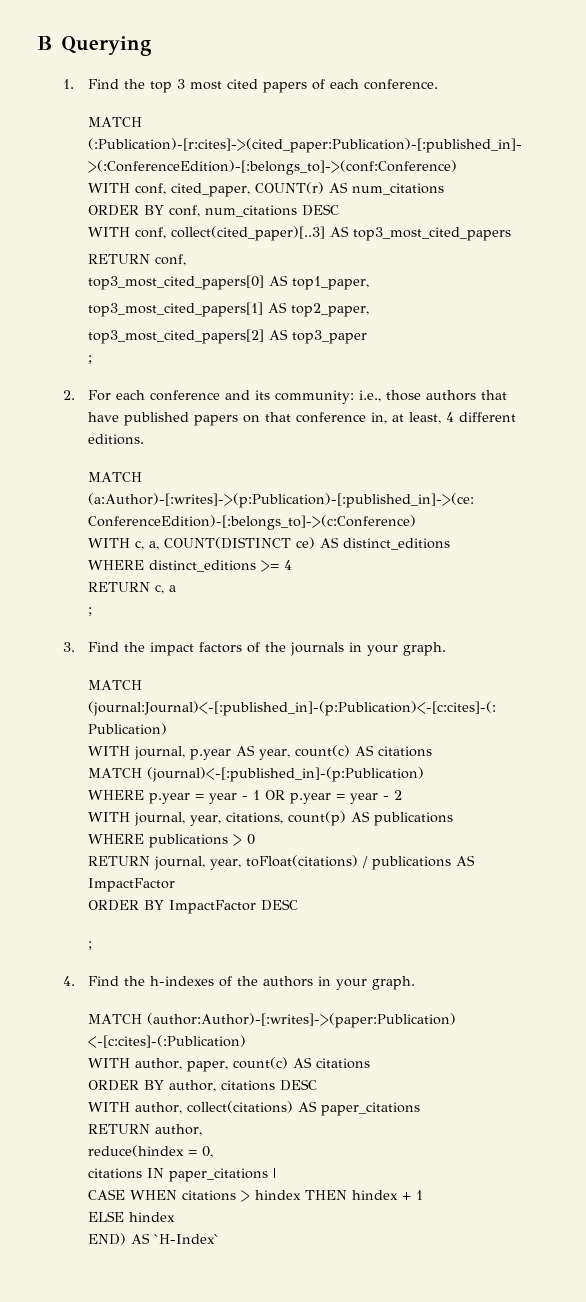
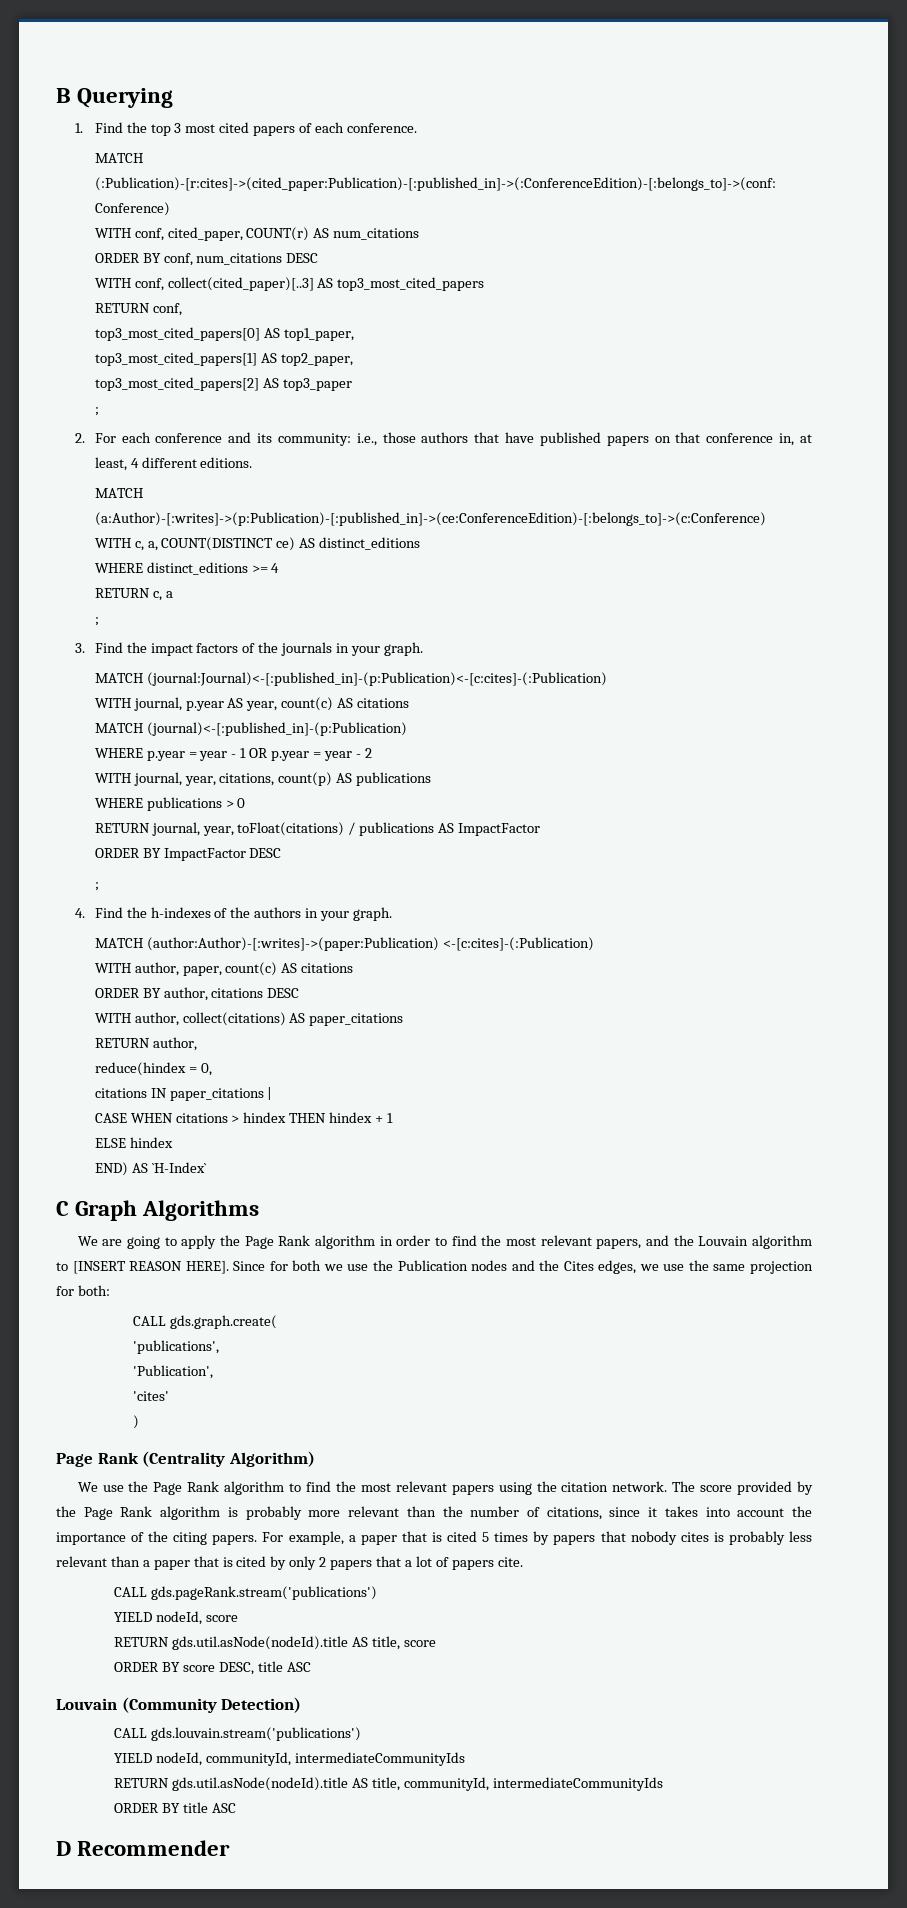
+ C Graph Algorithms
+ We are going to apply the Page Rank algorithm in order to find the most relevant papers, and the Louvain algorithm to [INSERT REASON HERE]. Since for both we use the Publication nodes and the Cites edges, we use the same projection for both:
+ CALL gds.graph.create(
+ 'publications',
+ 'Publication',
+ 'cites'
+ )
+ Page Rank (Centrality Algorithm)
+ We use the Page Rank algorithm to find the most relevant papers using the citation network. The score provided by the Page Rank algorithm is probably more relevant than the number of citations, since it takes into account the importance of the citing papers. For example, a paper that is cited 5 times by papers that nobody cites is probably less relevant than a paper that is cited by only 2 papers that a lot of papers cite.
+ CALL gds.pageRank.stream('publications')
+ YIELD nodeId, score
+ RETURN gds.util.asNode(nodeId).title AS title, score
+ ORDER BY score DESC, title ASC
+ Louvain (Community Detection)
+ CALL gds.louvain.stream('publications')
+ YIELD nodeId, communityId, intermediateCommunityIds
+ RETURN gds.util.asNode(nodeId).title AS title, communityId, intermediateCommunityIds
+ ORDER BY title ASC
+ D Recommender

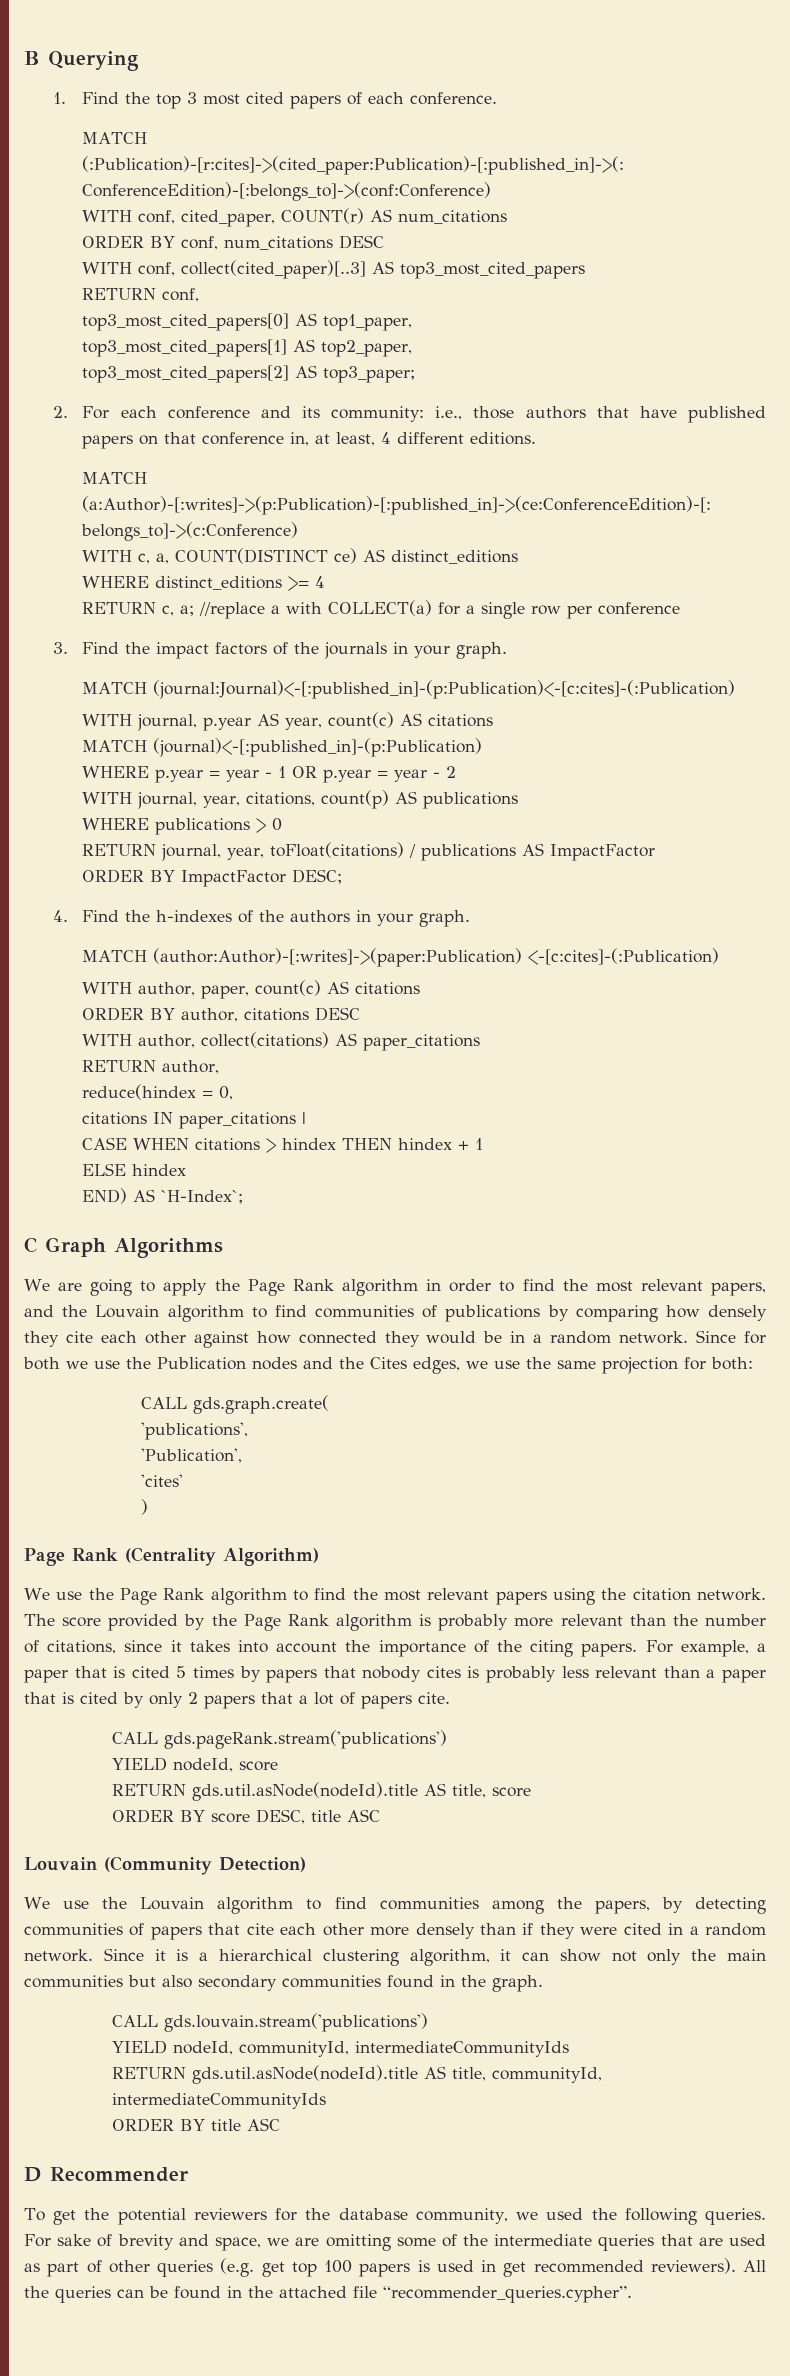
- top3_most_cited_papers[2] AS top3_paper
- ;
+ top3_most_cited_papers[2] AS top3_paper;
- RETURN c, a
- ;
+ RETURN c, a; //replace a with COLLECT(a) for a single row per conference
- ORDER BY ImpactFactor DESC
- ;
+ ORDER BY ImpactFactor DESC;
- END) AS `H-Index`
+ END) AS `H-Index`;
- We are going to apply the Page Rank algorithm in order to find the most relevant papers, and the Louvain algorithm to [INSERT REASON HERE].
+ We are going to apply the Page Rank algorithm in order to find the most relevant papers, and the Louvain algorithm to find communities of publications by comparing how densely they cite each other against how connected they would be in a random network.
+ We use the Louvain algorithm to find communities among the papers, by detecting communities of papers that cite each other more densely than if they were cited in a random network. Since it is a hierarchical clustering algorithm, it can show not only the main communities but also secondary communities found in the graph.
+ To get the potential reviewers for the database community, we used the following queries. For sake of brevity and space, we are omitting some of the intermediate queries that are used as part of other queries (e.g. get top 100 papers is used in get recommended reviewers). All the queries can be found in the attached file “recommender_queries.cypher”.

